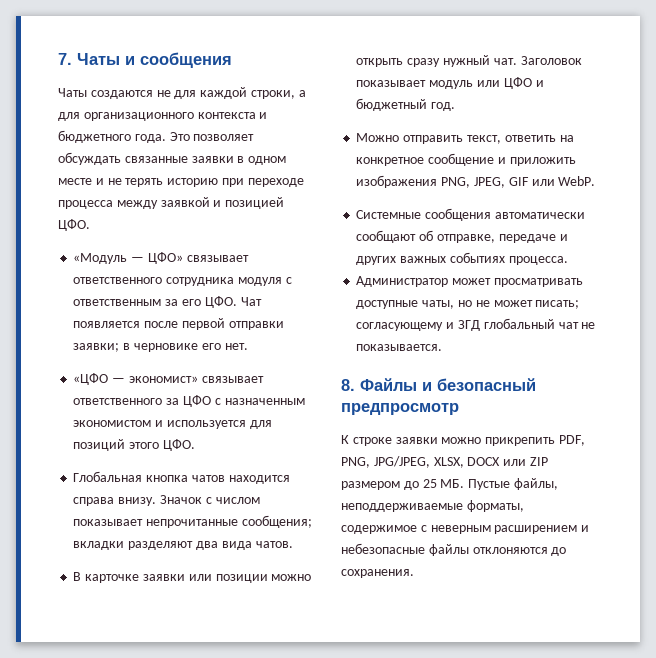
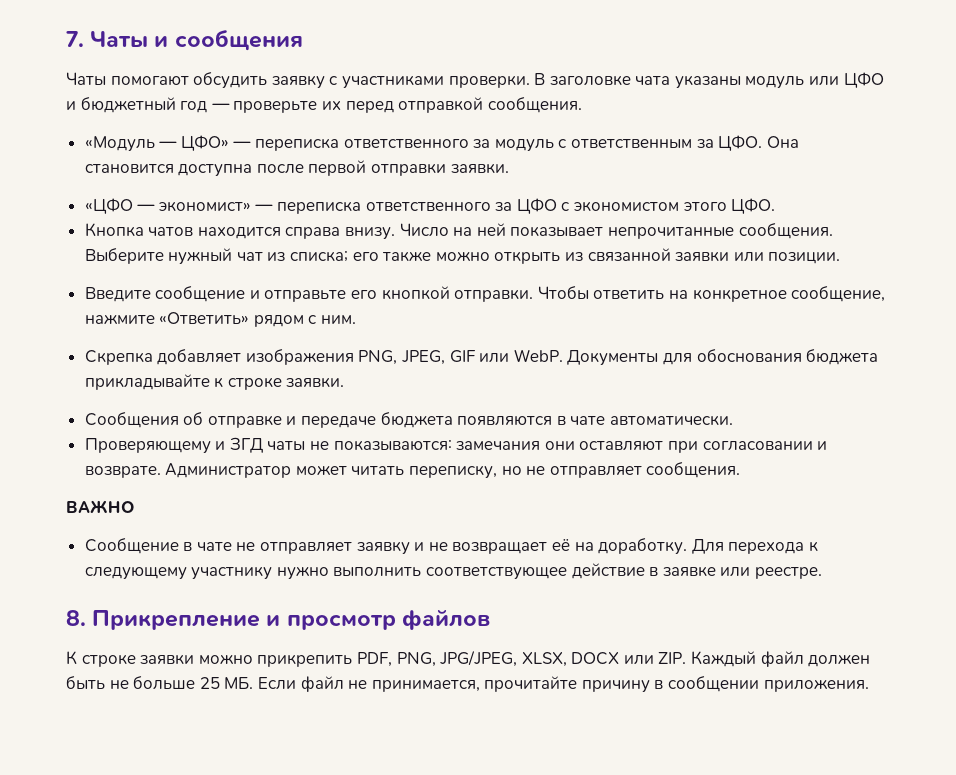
- Чаты создаются не для каждой строки, а для организационного контекста и бюджетного года. Это позволяет обсуждать связанные заявки в одном месте и не терять историю при переходе процесса между заявкой и позицией ЦФО.
- «Модуль — ЦФО» связывает ответственного сотрудника модуля с ответственным за его ЦФО. Чат появляется после первой отправки заявки; в черновике его нет.
- «ЦФО — экономист» связывает ответственного за ЦФО с назначенным экономистом и используется для позиций этого ЦФО.
- Глобальная кнопка чатов находится справа внизу. Значок с числом показывает непрочитанные сообщения; вкладки разделяют два вида чатов.
- В карточке заявки или позиции можно открыть сразу нужный чат. Заголовок показывает модуль или ЦФО и бюджетный год.
- Можно отправить текст, ответить на конкретное сообщение и приложить изображения PNG, JPEG, GIF или WebP.
- Системные сообщения автоматически сообщают об отправке, передаче и других важных событиях процесса.
- Администратор может просматривать доступные чаты, но не может писать; согласующему и ЗГД глобальный чат не показывается.
- 8. Файлы и безопасный предпросмотр
+ Чаты помогают обсудить заявку с участниками проверки. В заголовке чата указаны модуль или ЦФО и бюджетный год — проверьте их перед отправкой сообщения.
+ «Модуль — ЦФО» — переписка ответственного за модуль с ответственным за ЦФО. Она становится доступна после первой отправки заявки.
+ «ЦФО — экономист» — переписка ответственного за ЦФО с экономистом этого ЦФО.
+ Кнопка чатов находится справа внизу. Число на ней показывает непрочитанные сообщения. Выберите нужный чат из списка; его также можно открыть из связанной заявки или позиции.
+ Введите сообщение и отправьте его кнопкой отправки. Чтобы ответить на конкретное сообщение, нажмите «Ответить» рядом с ним.
+ Скрепка добавляет изображения PNG, JPEG, GIF или WebP. Документы для обоснования бюджета прикладывайте к строке заявки.
+ Сообщения об отправке и передаче бюджета появляются в чате автоматически.
+ Проверяющему и ЗГД чаты не показываются: замечания они оставляют при согласовании и возврате. Администратор может читать переписку, но не отправляет сообщения.
+ ВАЖНО
+ Сообщение в чате не отправляет заявку и не возвращает её на доработку. Для перехода к следующему участнику нужно выполнить соответствующее действие в заявке или реестре.
+ 8. Прикрепление и просмотр файлов
- К строке заявки можно прикрепить PDF, PNG, JPG/JPEG, XLSX, DOCX или ZIP размером до 25 МБ. Пустые файлы, неподдерживаемые форматы, содержимое с неверным расширением и небезопасные файлы отклоняются до сохранения.
+ К строке заявки можно прикрепить PDF, PNG, JPG/JPEG, XLSX, DOCX или ZIP. Каждый файл должен быть не больше 25 МБ. Если файл не принимается, прочитайте причину в сообщении приложения.

